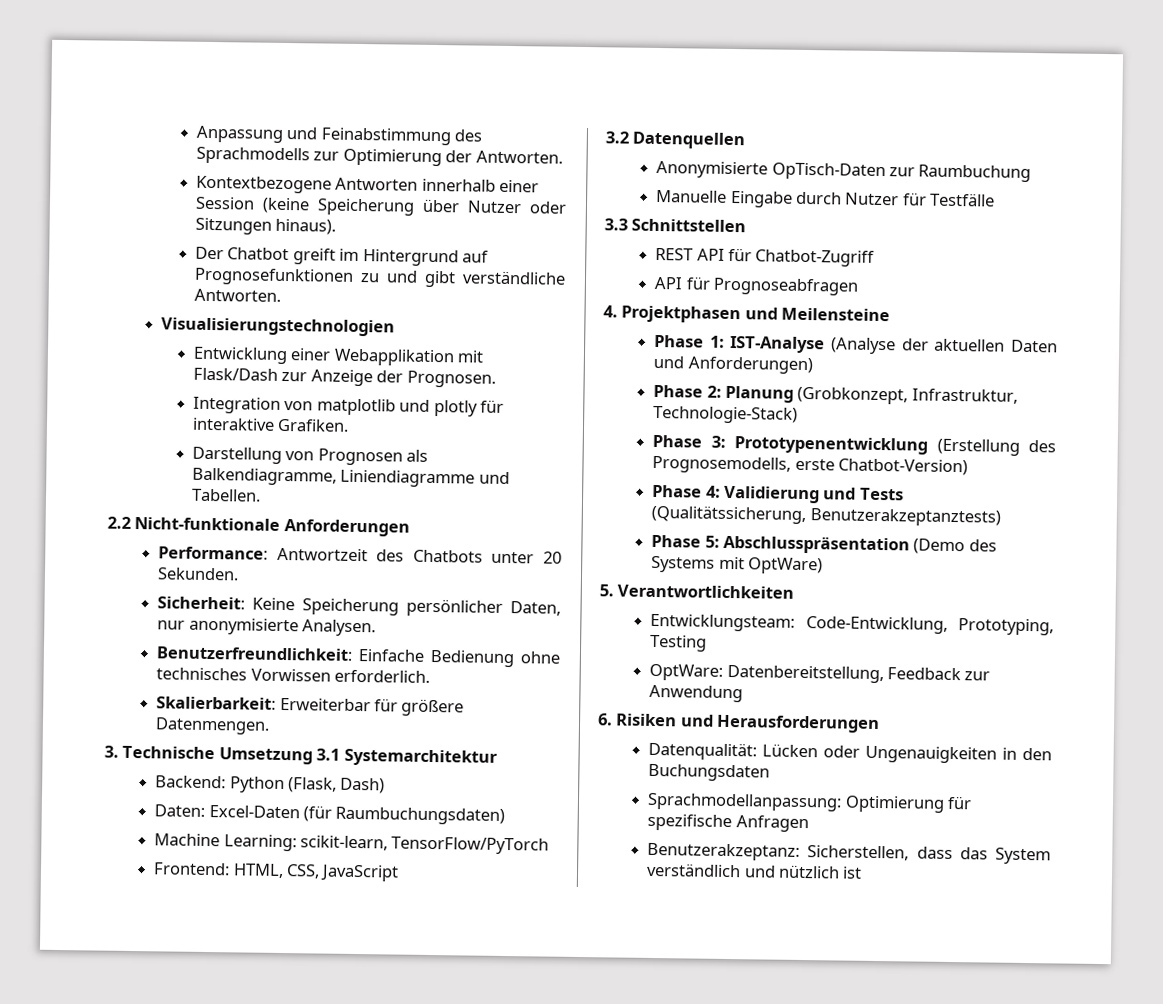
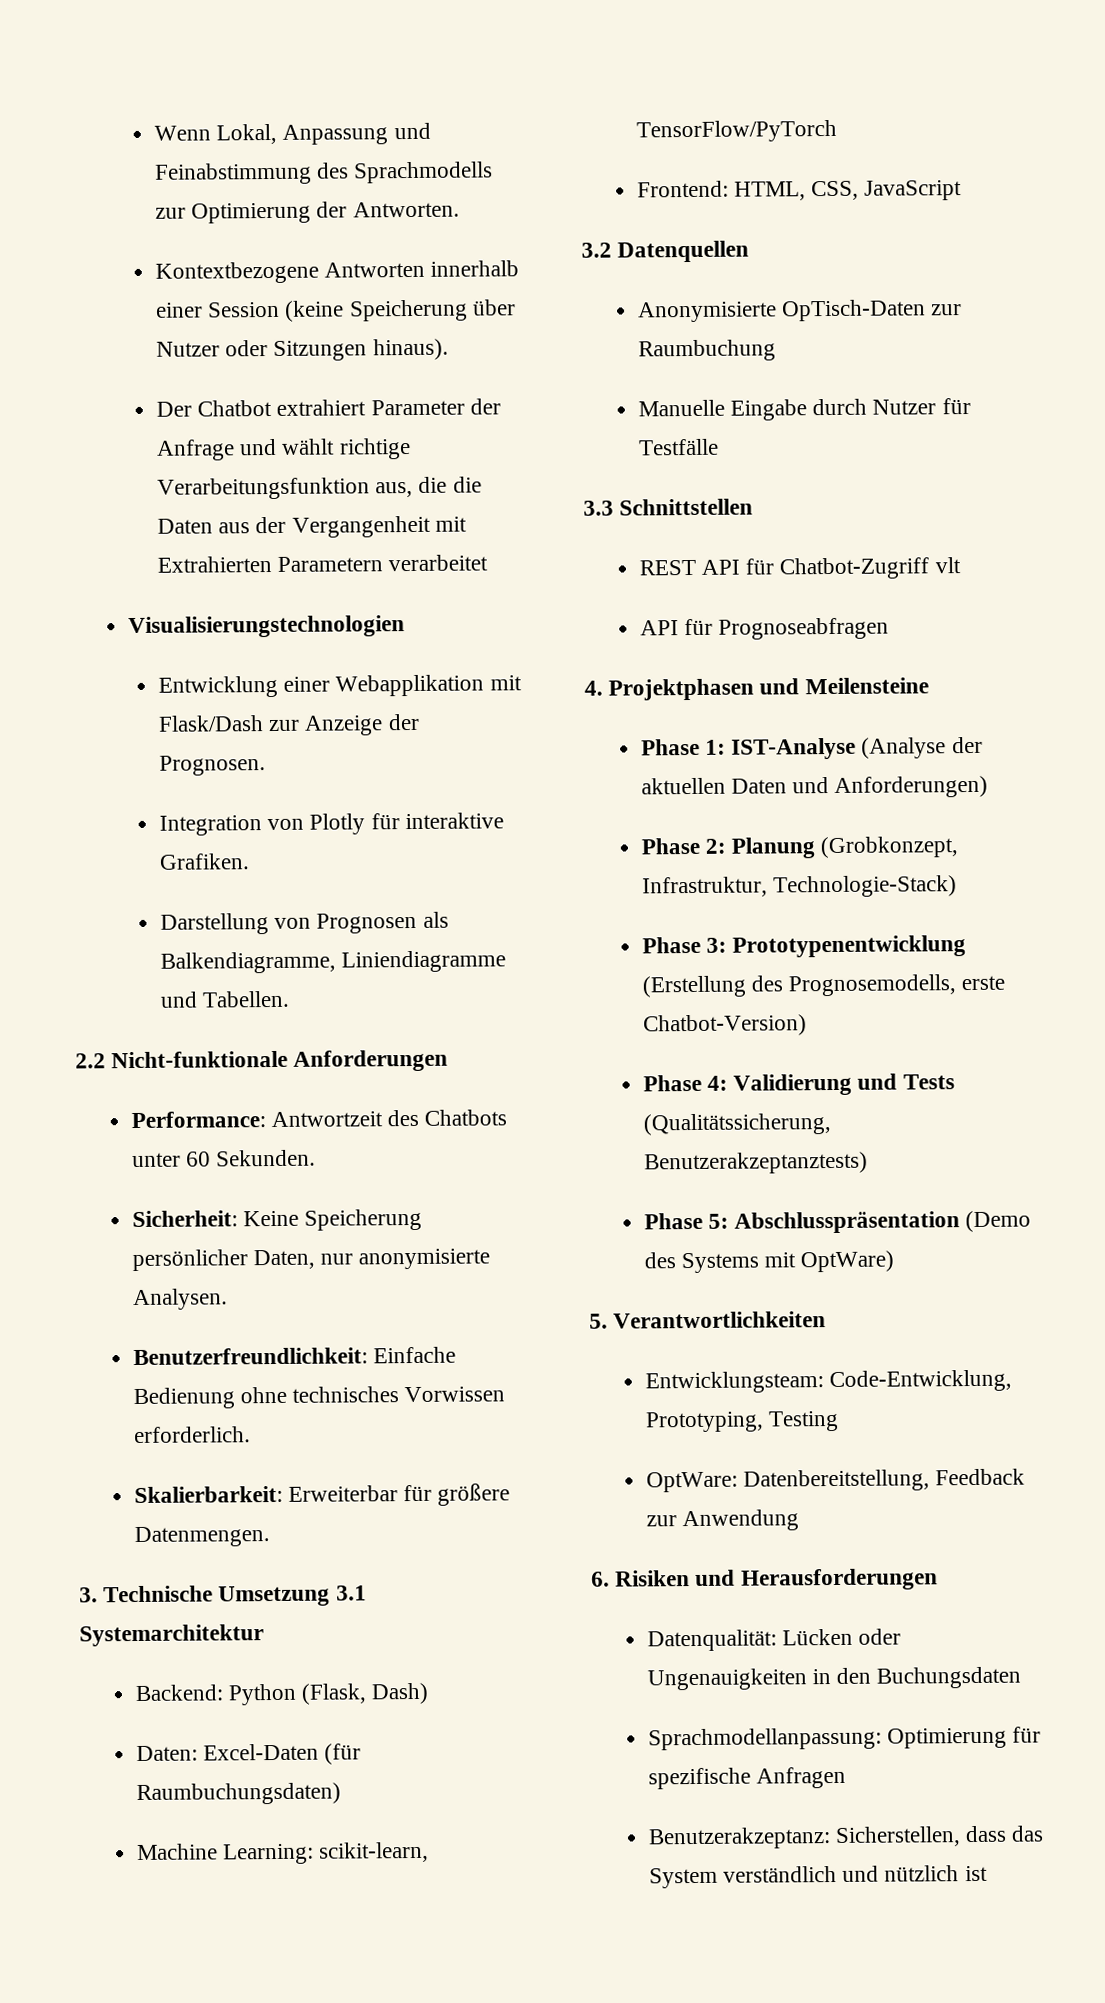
- Anpassung und Feinabstimmung des Sprachmodells zur Optimierung der Antworten.
+ Wenn Lokal, Anpassung und Feinabstimmung des Sprachmodells zur Optimierung der Antworten.
- Der Chatbot greift im Hintergrund auf Prognosefunktionen zu und gibt verständliche Antworten.
+ Der Chatbot extrahiert Parameter der Anfrage und wählt richtige Verarbeitungsfunktion aus, die die Daten aus der Vergangenheit mit Extrahierten Parametern verarbeitet
- Integration von matplotlib und plotly für interaktive Grafiken.
+ Integration von Plotly für interaktive Grafiken.
- Performance: Antwortzeit des Chatbots unter 20 Sekunden.
+ Performance: Antwortzeit des Chatbots unter 60 Sekunden.
- REST API für Chatbot-Zugriff
+ REST API für Chatbot-Zugriff vlt

